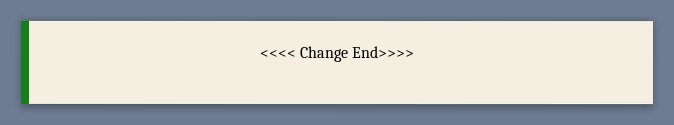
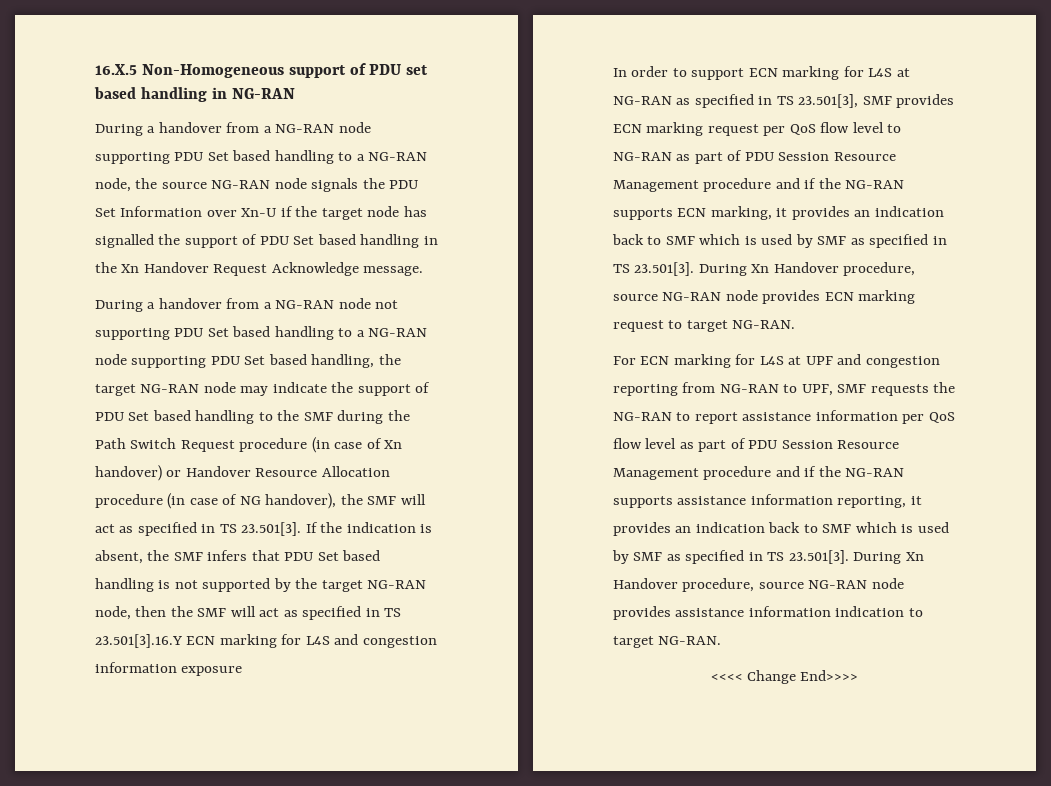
+ 16.X.5 Non-Homogeneous support of PDU set based handling in NG-RAN
+ During a handover from a NG-RAN node supporting PDU Set based handling to a NG-RAN node, the source NG-RAN node signals the PDU Set Information over Xn-U if the target node has signalled the support of PDU Set based handling in the Xn Handover Request Acknowledge message.
+ During a handover from a NG-RAN node not supporting PDU Set based handling to a NG-RAN node supporting PDU Set based handling, the target NG-RAN node may indicate the support of PDU Set based handling to the SMF during the Path Switch Request procedure (in case of Xn handover) or Handover Resource Allocation procedure (in case of NG handover), the SMF will act as specified in TS 23.501[3]. If the indication is absent, the SMF infers that PDU Set based handling is not supported by the target NG-RAN node, then the SMF will act as specified in TS 23.501[3].16.Y ECN marking for L4S and congestion information exposure
+ In order to support ECN marking for L4S at NG-RAN as specified in TS 23.501[3], SMF provides ECN marking request per QoS flow level to NG-RAN as part of PDU Session Resource Management procedure and if the NG-RAN supports ECN marking, it provides an indication back to SMF which is used by SMF as specified in TS 23.501[3]. During Xn Handover procedure, source NG-RAN node provides ECN marking request to target NG-RAN.
+ For ECN marking for L4S at UPF and congestion reporting from NG-RAN to UPF, SMF requests the NG-RAN to report assistance information per QoS flow level as part of PDU Session Resource Management procedure and if the NG-RAN supports assistance information reporting, it provides an indication back to SMF which is used by SMF as specified in TS 23.501[3]. During Xn Handover procedure, source NG-RAN node provides assistance information indication to target NG-RAN.

